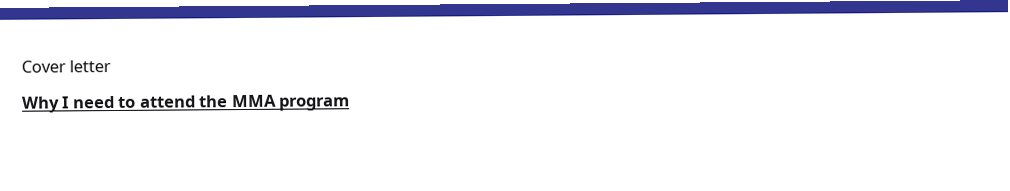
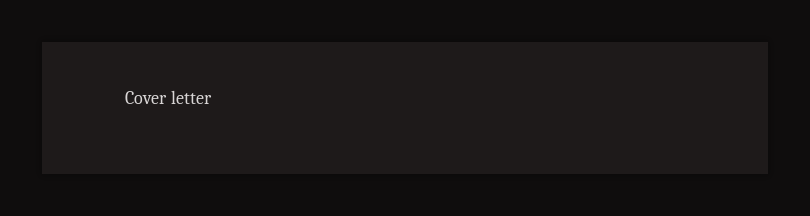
- Why I need to attend the MMA program

